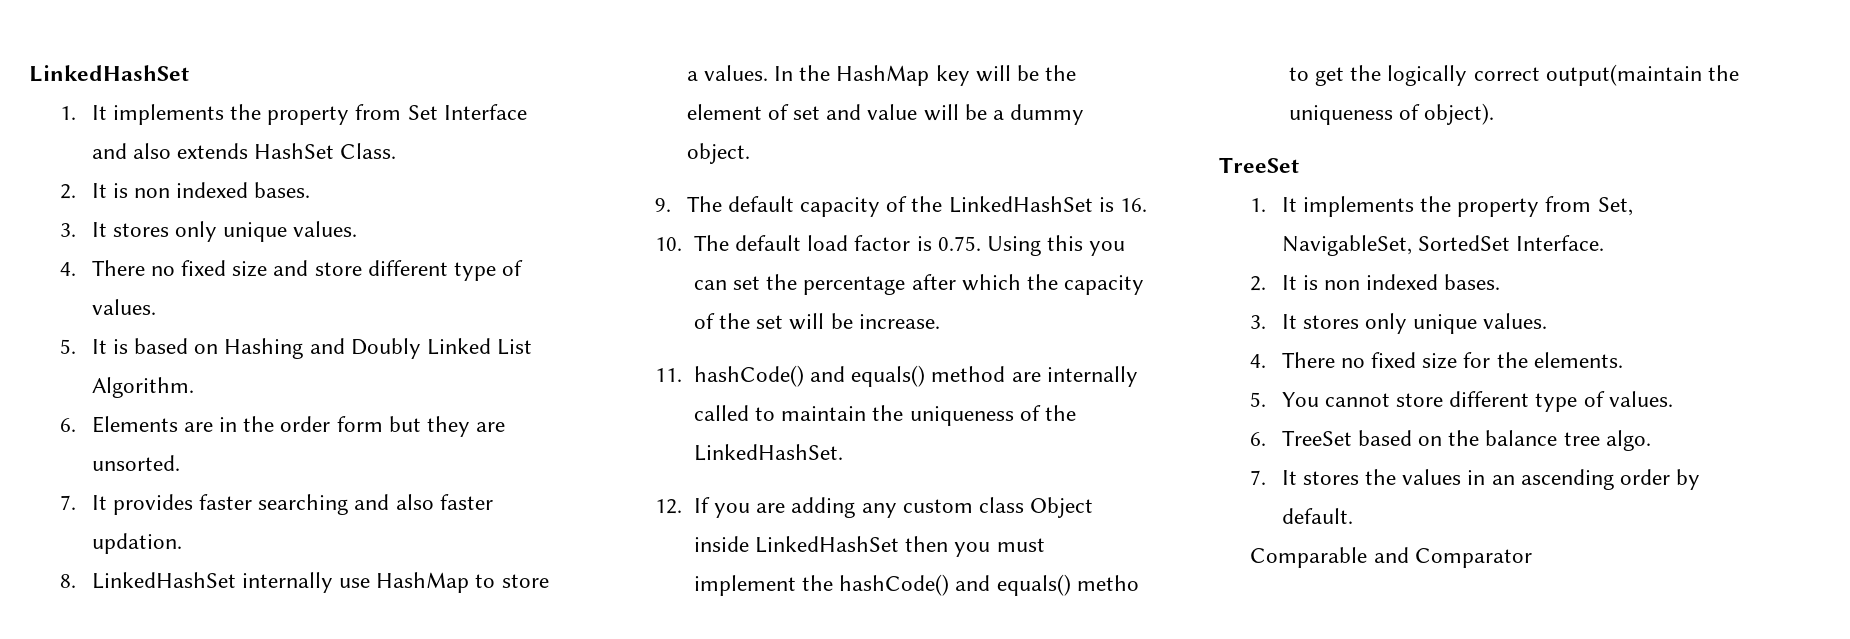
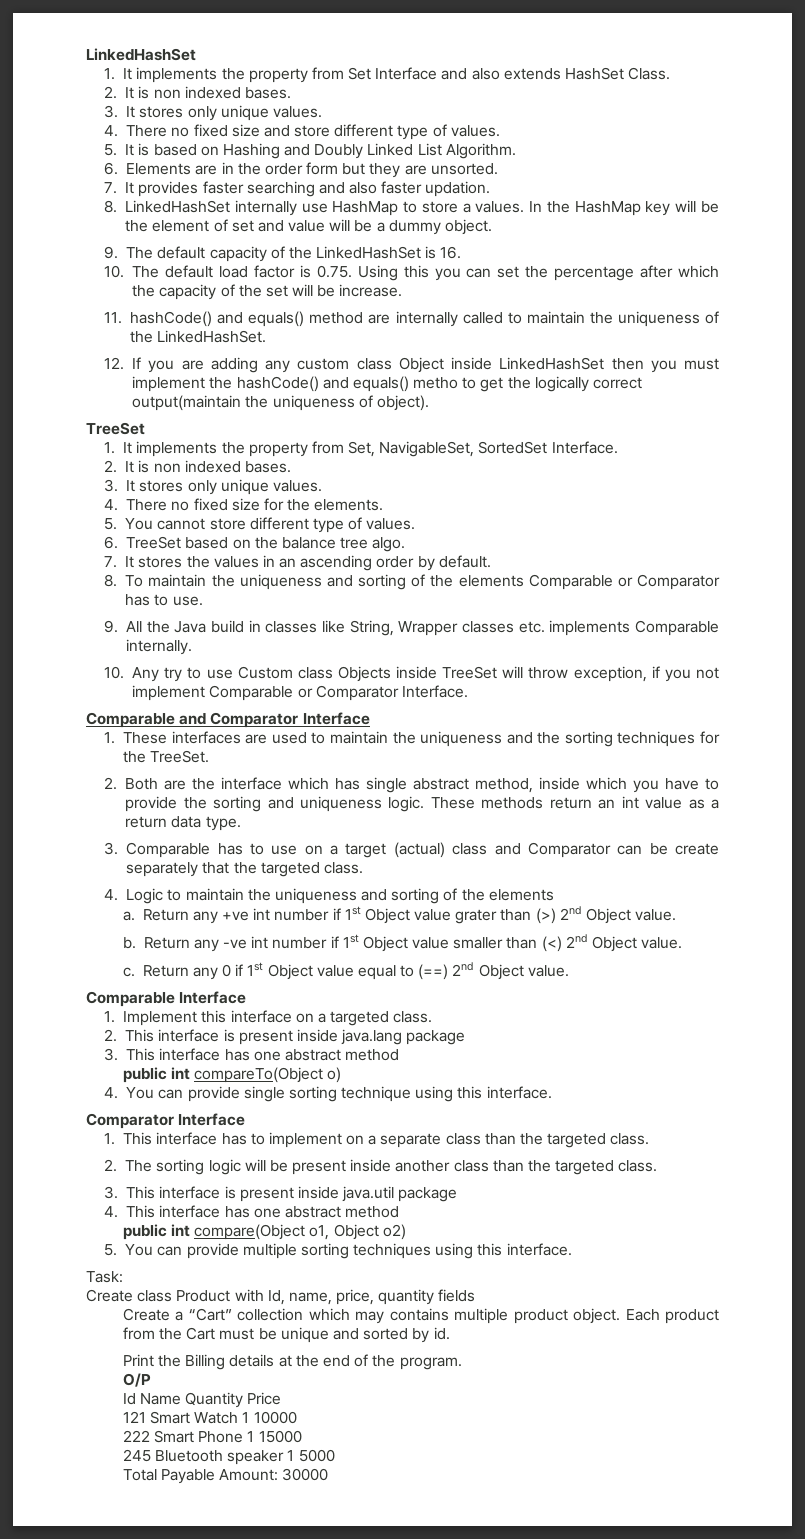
- Comparable and Comparator
+ 8. To maintain the uniqueness and sorting of the elements Comparable or Comparator has to use.
+ 9. All the Java build in classes like String, Wrapper classes etc. implements Comparable internally.
+ 10. Any try to use Custom class Objects inside TreeSet will throw exception, if you not implement Comparable or Comparator Interface.
+ Comparable and Comparator Interface
+ 1. These interfaces are used to maintain the uniqueness and the sorting techniques for the TreeSet.
+ 2. Both are the interface which has single abstract method, inside which you have to provide the sorting and uniqueness logic. These methods return an int value as a return data type.
+ 3. Comparable has to use on a target (actual) class and Comparator can be create separately that the targeted class.
+ 4. Logic to maintain the uniqueness and sorting of the elements
+ a. Return any +ve int number if 1st Object value grater than (>) 2nd Object value.
+ b. Return any -ve int number if 1st Object value smaller than (<) 2nd Object value.
+ c. Return any 0 if 1st Object value equal to (==) 2nd Object value.
+ Comparable Interface
+ 1. Implement this interface on a targeted class.
+ 2. This interface is present inside java.lang package
+ 3. This interface has one abstract method
+ public int compareTo(Object o)
+ 4. You can provide single sorting technique using this interface.
+ Comparator Interface
+ 1. This interface has to implement on a separate class than the targeted class.
+ 2. The sorting logic will be present inside another class than the targeted class.
+ 3. This interface is present inside java.util package
+ 4. This interface has one abstract method
+ public int compare(Object o1, Object o2)
+ 5. You can provide multiple sorting techniques using this interface.
+ Task:
+ Create class Product with Id, name, price, quantity fields
+ Create a “Cart” collection which may contains multiple product object. Each product from the Cart must be unique and sorted by id.
+ Print the Billing details at the end of the program.
+ O/P
+ Id Name Quantity Price
+ 121 Smart Watch 1 10000
+ 222 Smart Phone 1 15000
+ 245 Bluetooth speaker 1 5000
+ Total Payable Amount: 30000

